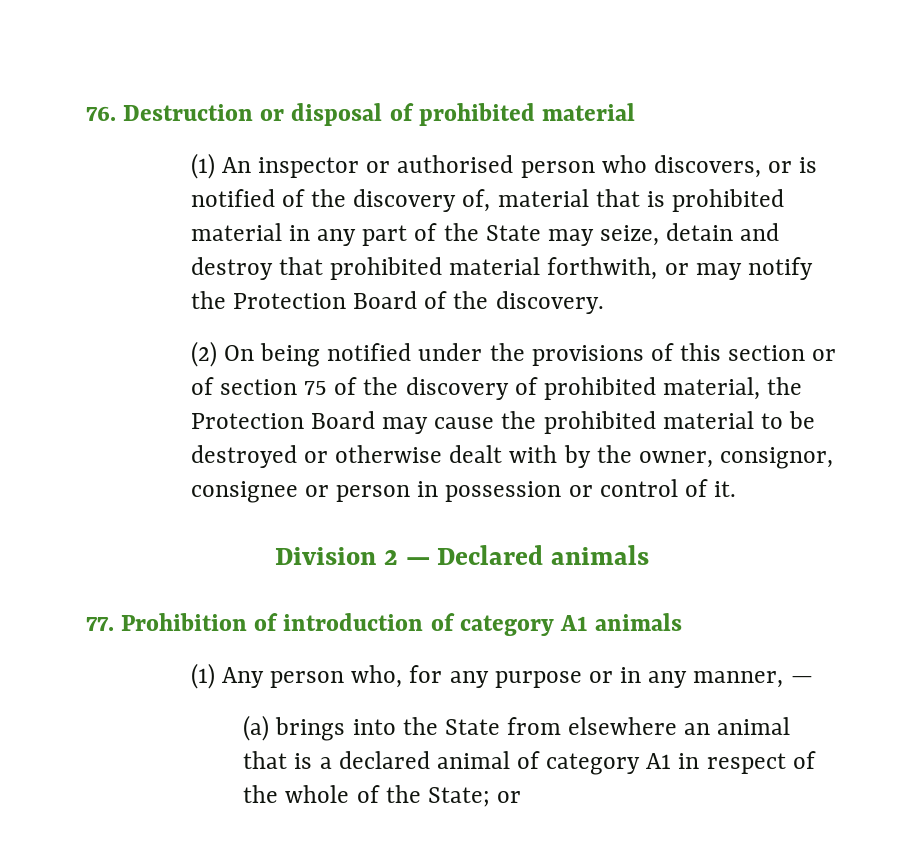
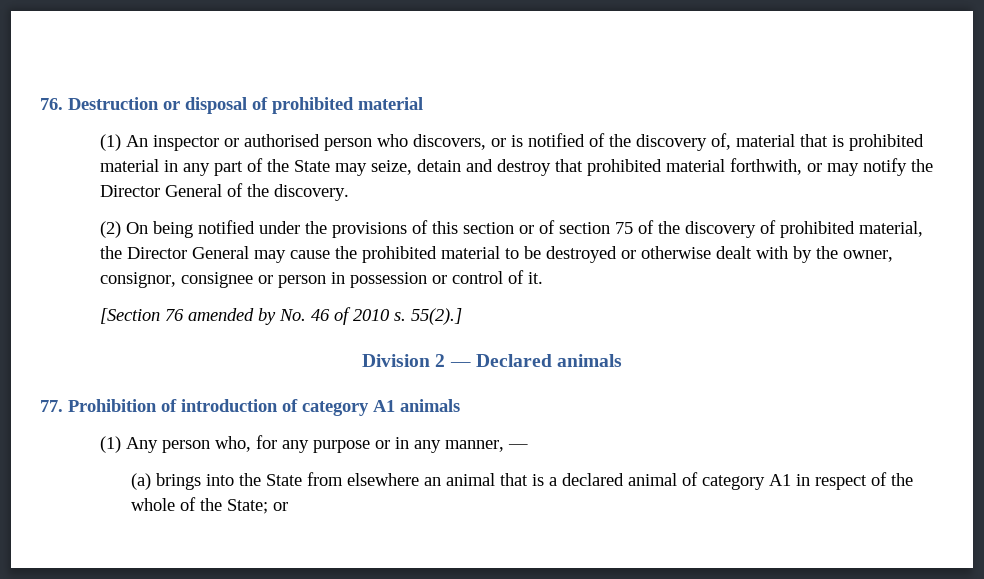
- (1) An inspector or authorised person who discovers, or is notified of the discovery of, material that is prohibited material in any part of the State may seize, detain and destroy that prohibited material forthwith, or may notify the Protection Board of the discovery.
+ (1) An inspector or authorised person who discovers, or is notified of the discovery of, material that is prohibited material in any part of the State may seize, detain and destroy that prohibited material forthwith, or may notify the Director General of the discovery.
- (2) On being notified under the provisions of this section or of section 75 of the discovery of prohibited material, the Protection Board may cause the prohibited material to be destroyed or otherwise dealt with by the owner, consignor, consignee or person in possession or control of it.
+ (2) On being notified under the provisions of this section or of section 75 of the discovery of prohibited material, the Director General may cause the prohibited material to be destroyed or otherwise dealt with by the owner, consignor, consignee or person in possession or control of it.
+ [Section 76 amended by No. 46 of 2010 s. 55(2).]

